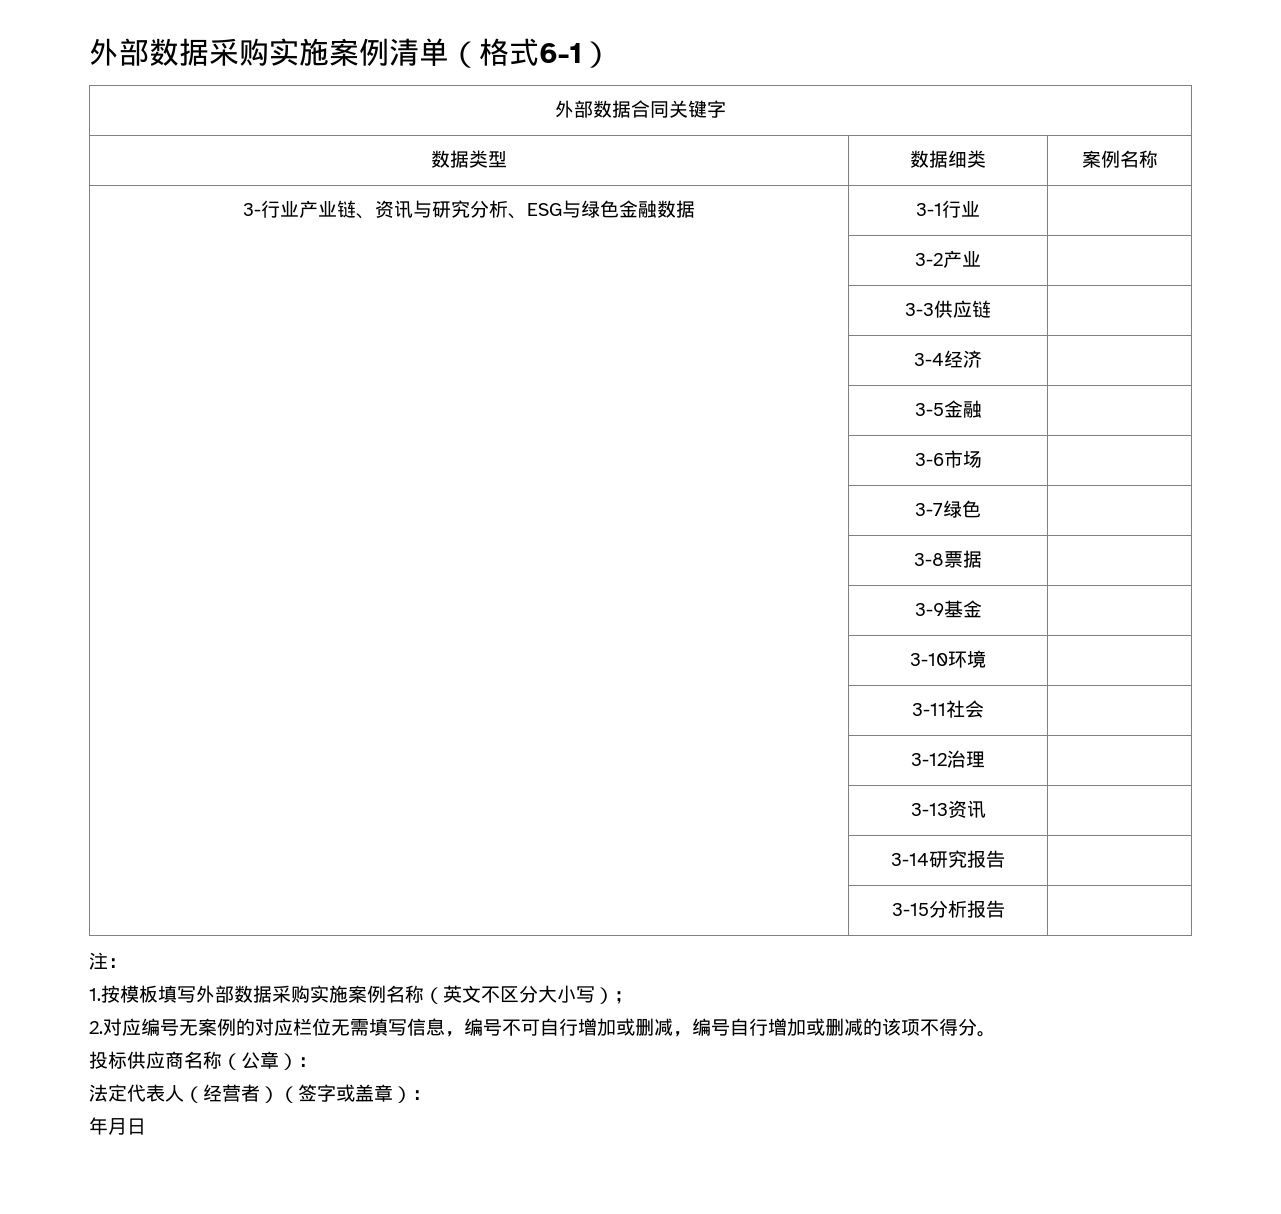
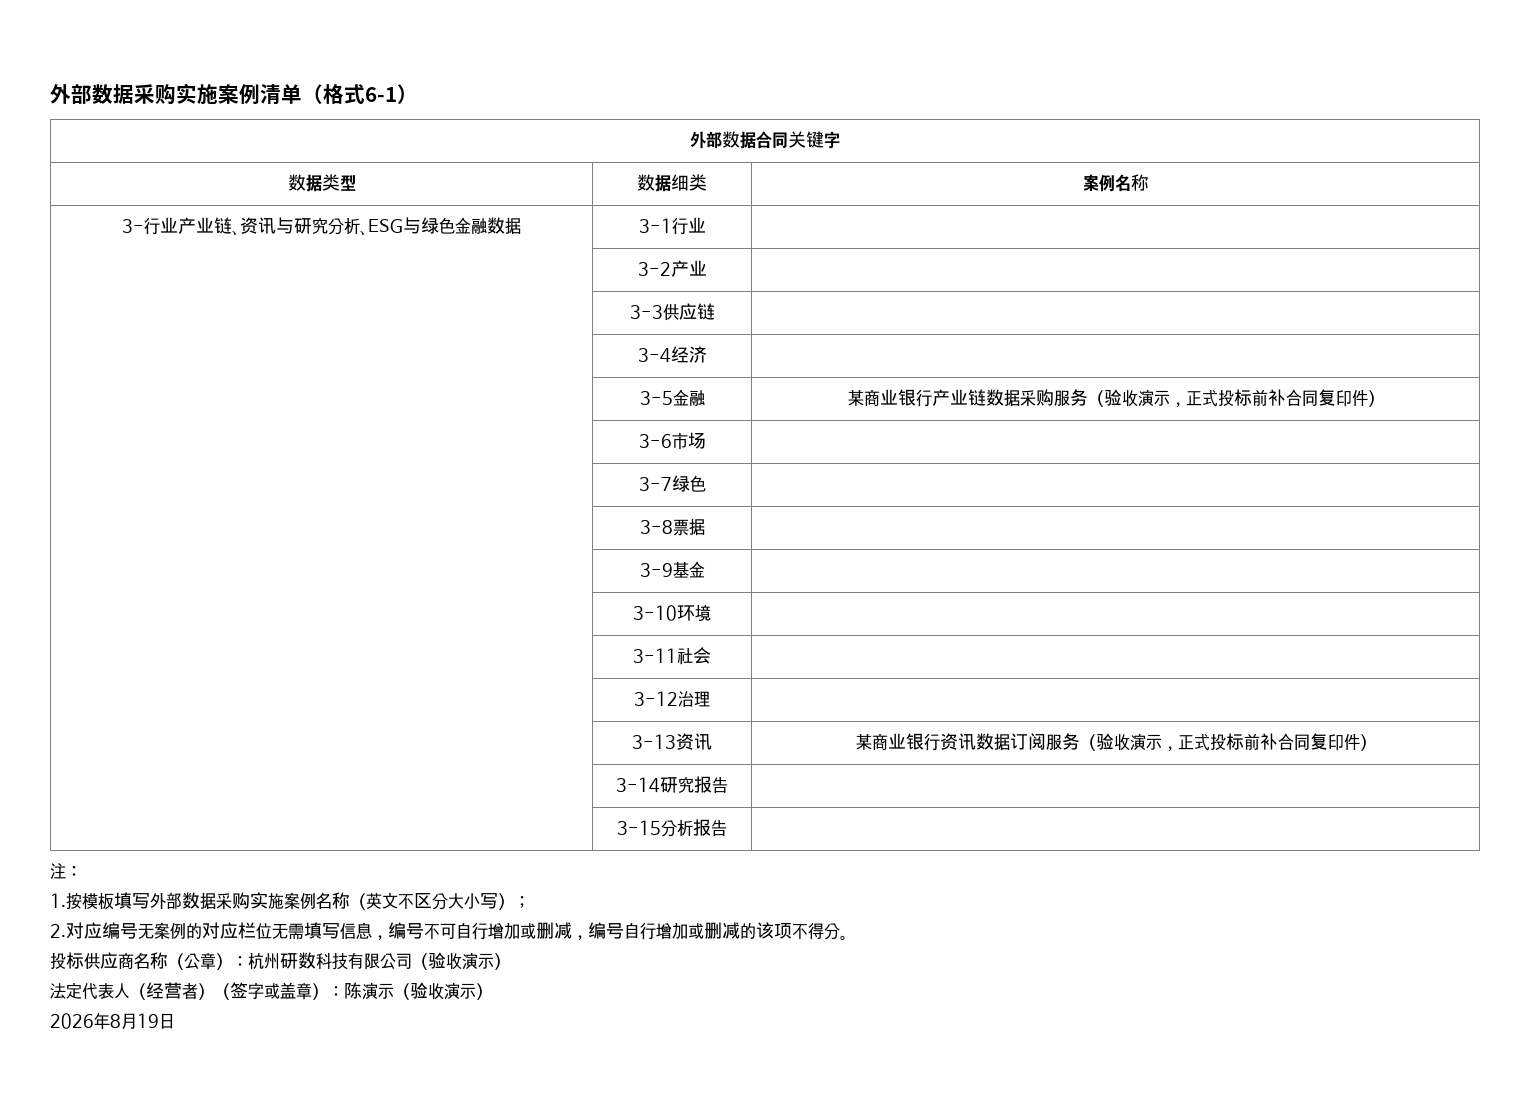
- | 3-5金融 |
+ | 3-5金融 | 某商业银行产业链数据采购服务（验收演示，正式投标前补合同复印件）
- | 3-13资讯 |
+ | 3-13资讯 | 某商业银行资讯数据订阅服务（验收演示，正式投标前补合同复印件）
- 投标供应商名称（公章）：
+ 投标供应商名称（公章）：杭州研数科技有限公司（验收演示）
- 法定代表人（经营者）（签字或盖章）：
- 年月日
+ 法定代表人（经营者）（签字或盖章）：陈演示（验收演示）
+ 2026年8月19日

